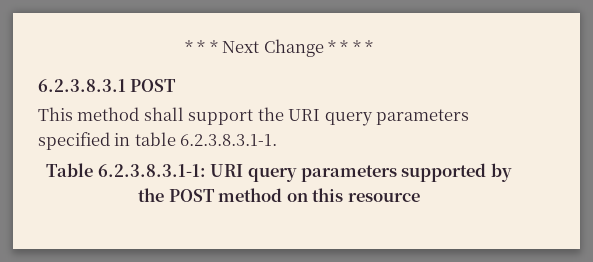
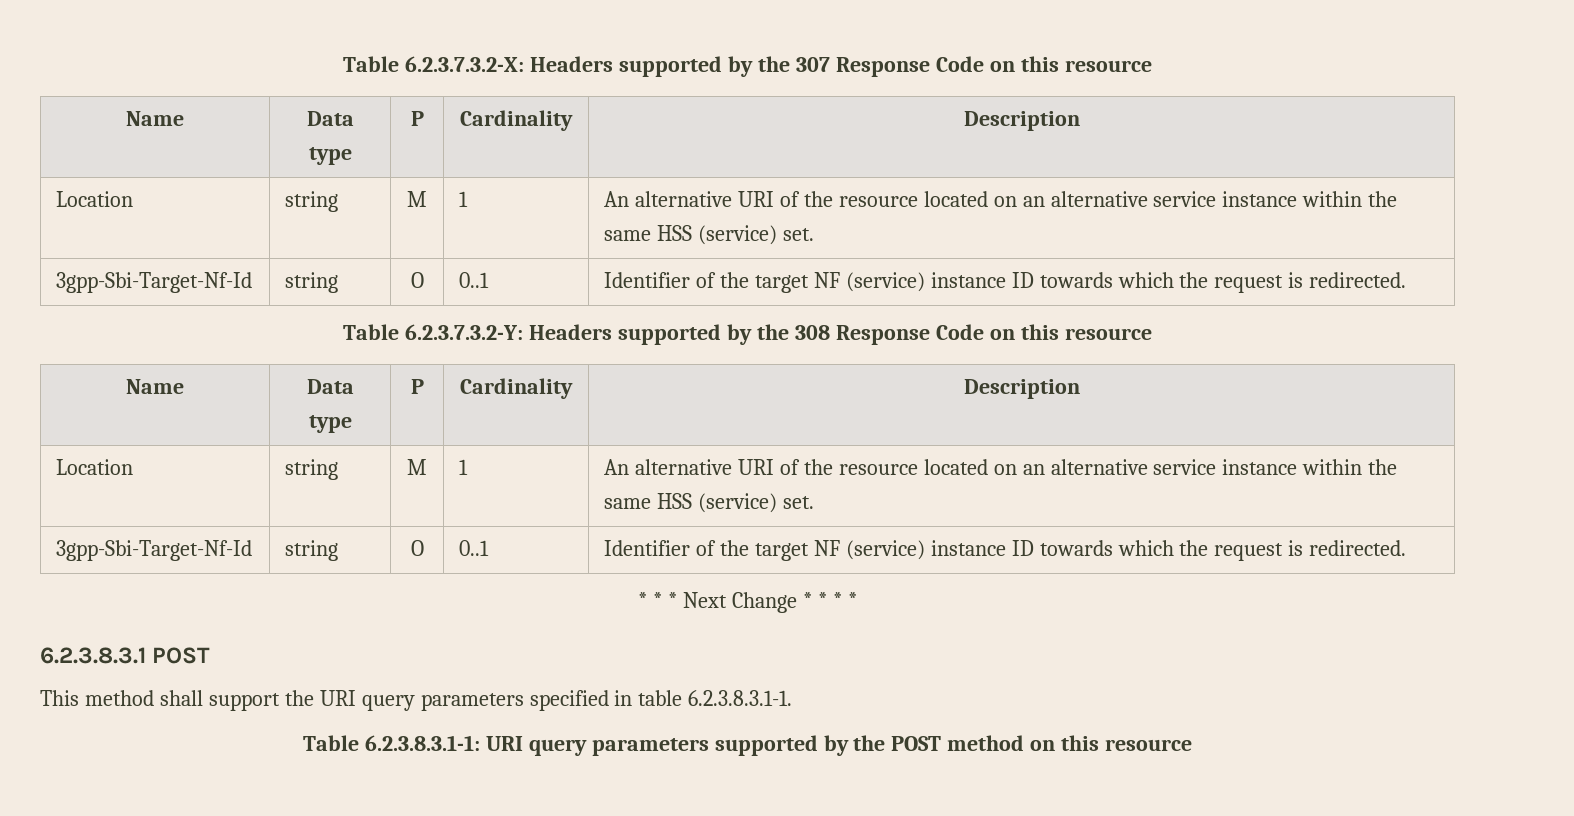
+ Table 6.2.3.7.3.2-X: Headers supported by the 307 Response Code on this resource
+ Name | Data type | P | Cardinality | Description
+ Location | string | M | 1 | An alternative URI of the resource located on an alternative service instance within the same HSS (service) set.
+ 3gpp-Sbi-Target-Nf-Id | string | O | 0..1 | Identifier of the target NF (service) instance ID towards which the request is redirected.
+ Table 6.2.3.7.3.2-Y: Headers supported by the 308 Response Code on this resource
+ Name | Data type | P | Cardinality | Description
+ Location | string | M | 1 | An alternative URI of the resource located on an alternative service instance within the same HSS (service) set.
+ 3gpp-Sbi-Target-Nf-Id | string | O | 0..1 | Identifier of the target NF (service) instance ID towards which the request is redirected.

